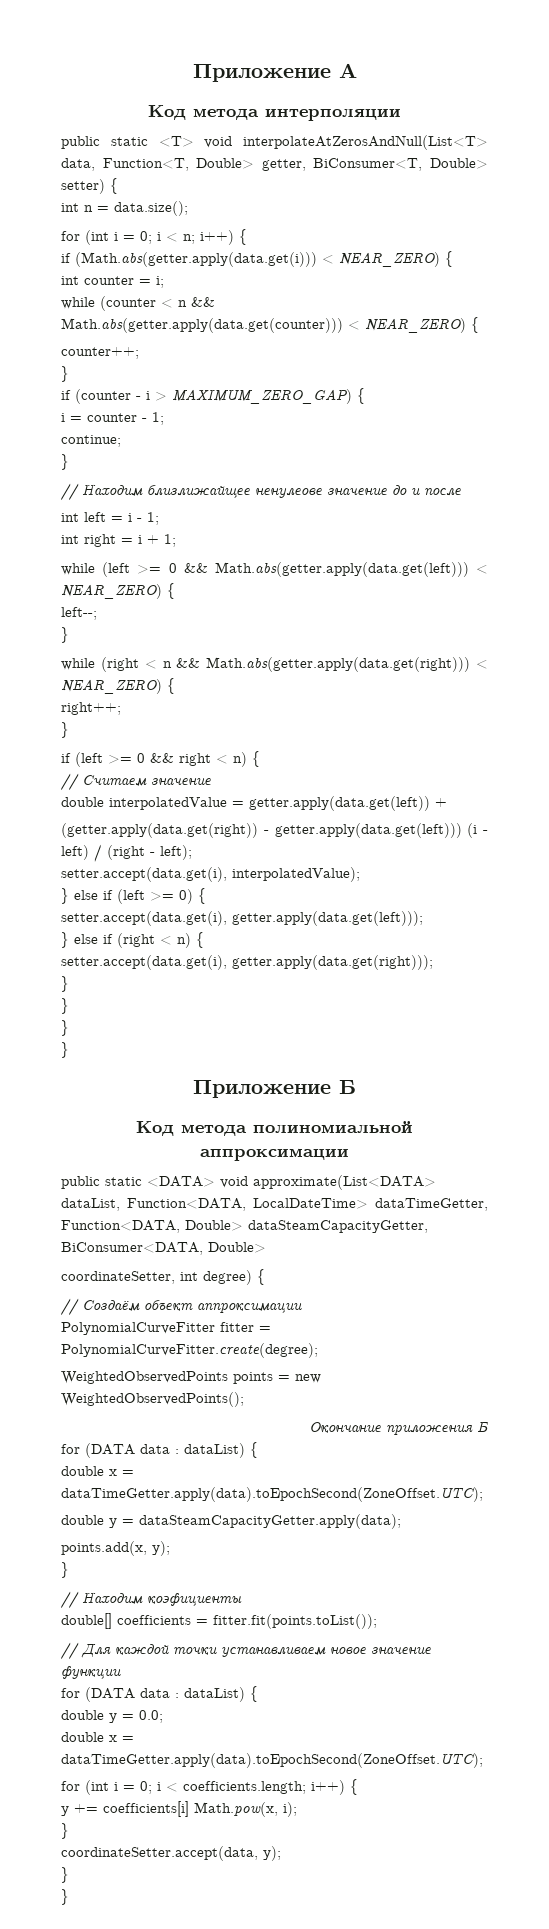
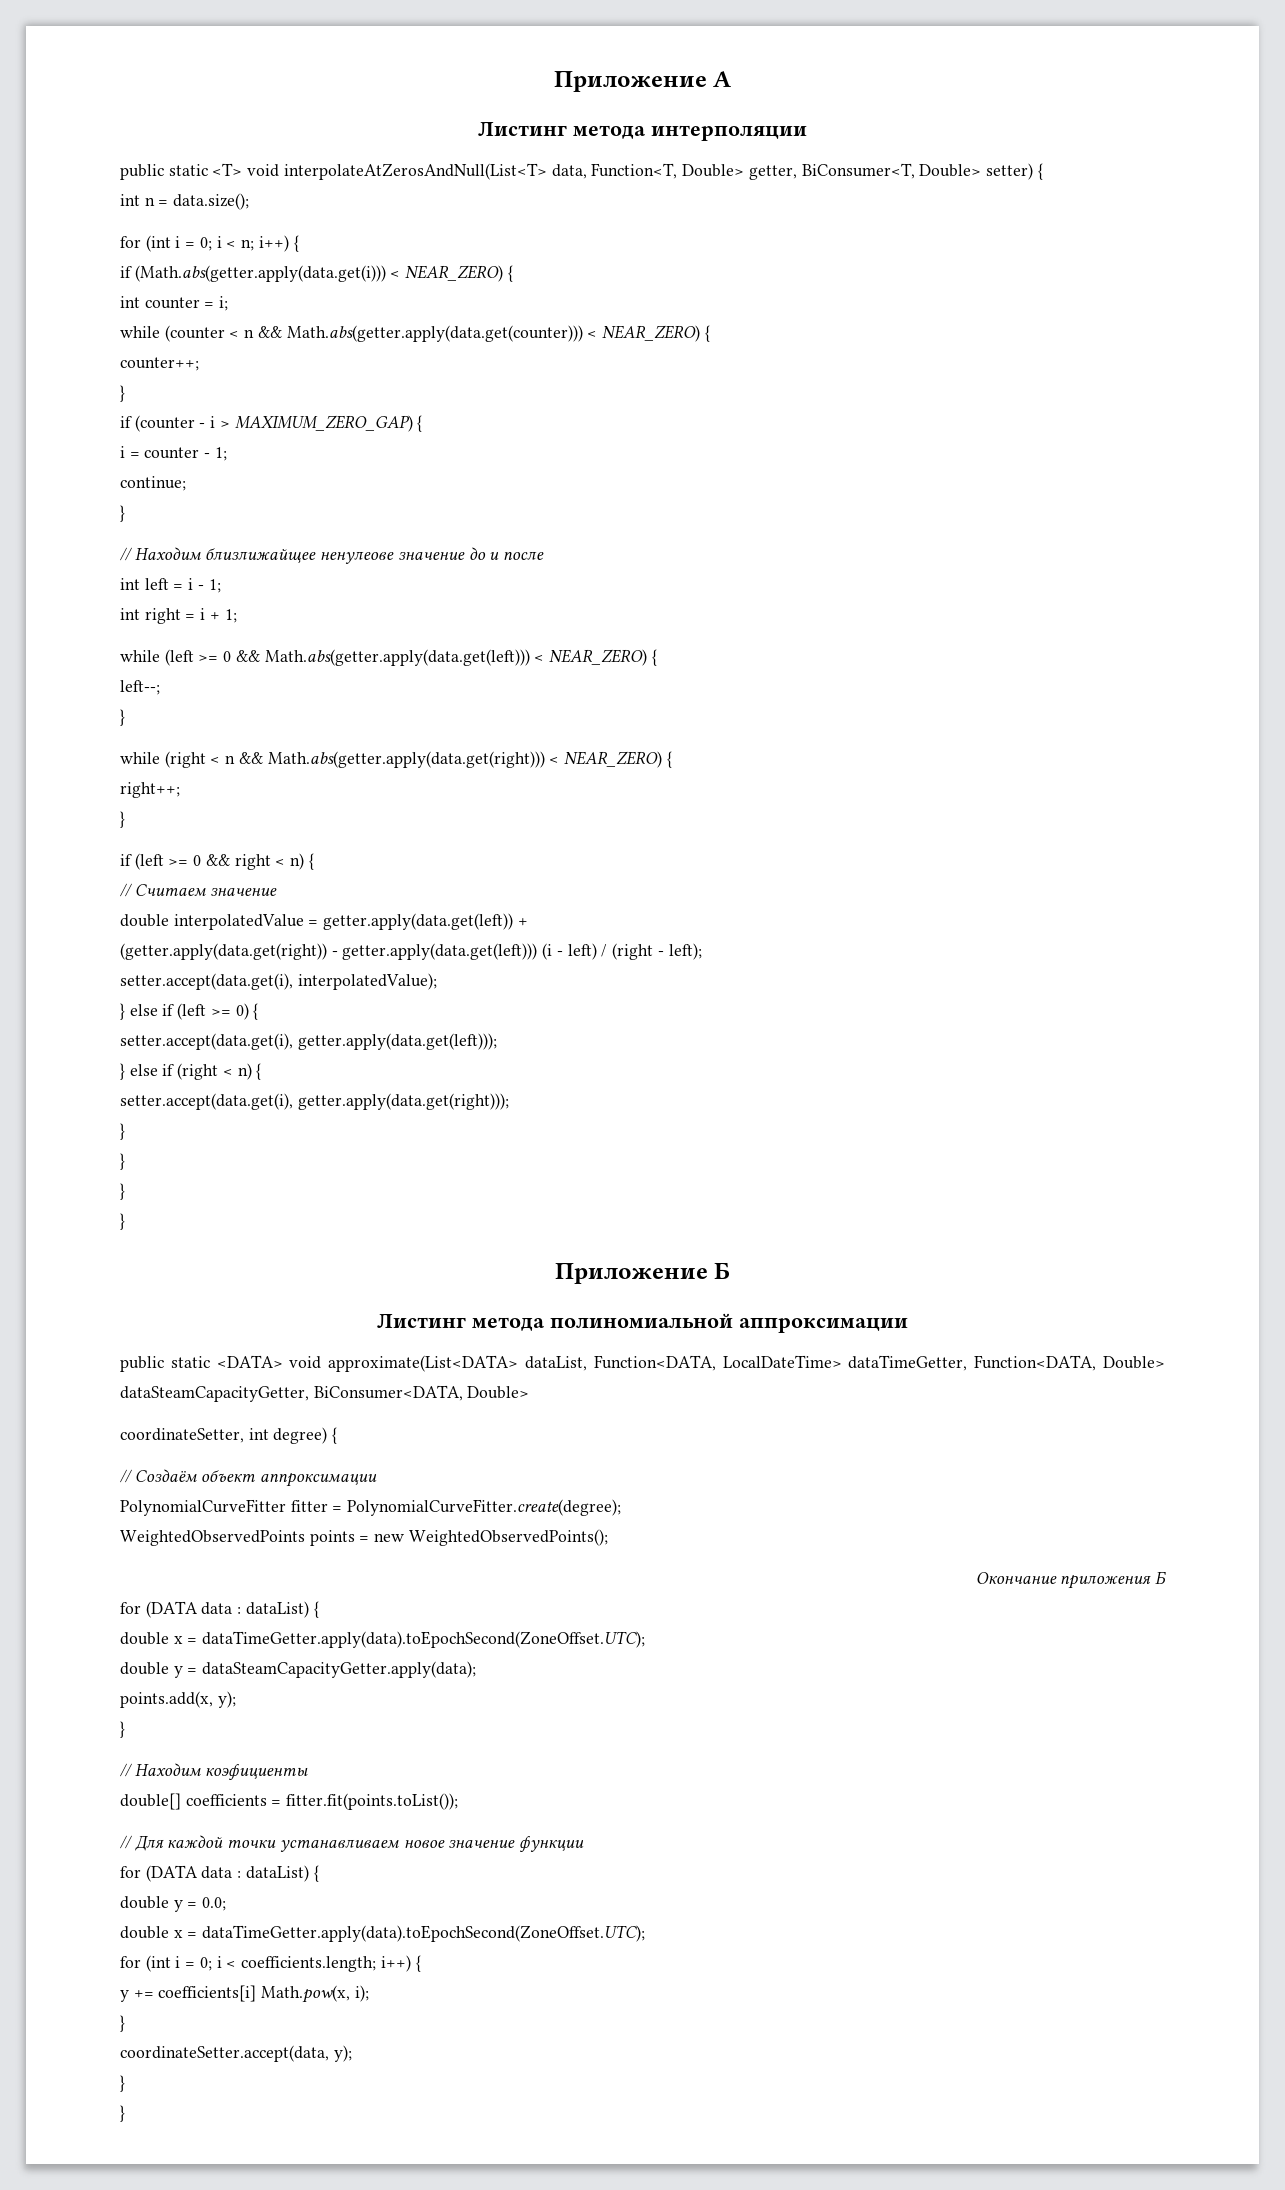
- Код метода интерполяции
+ Листинг метода интерполяции
- Код метода полиномиальной аппроксимации
+ Листинг метода полиномиальной аппроксимации

